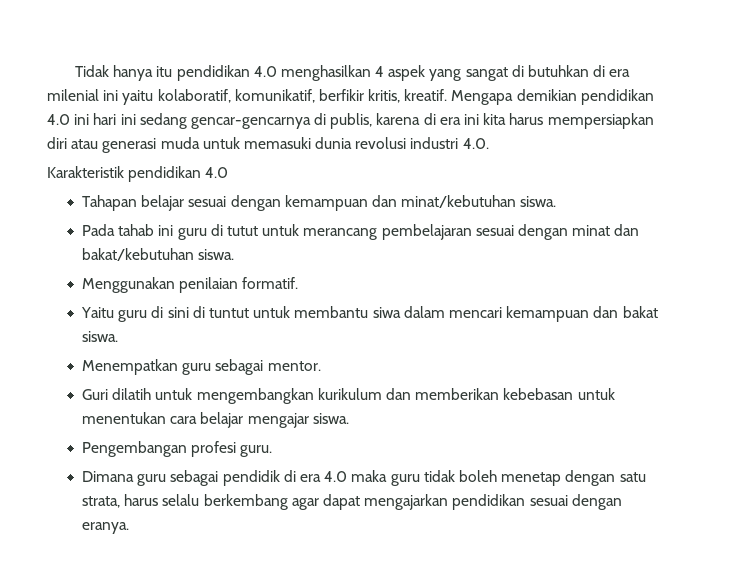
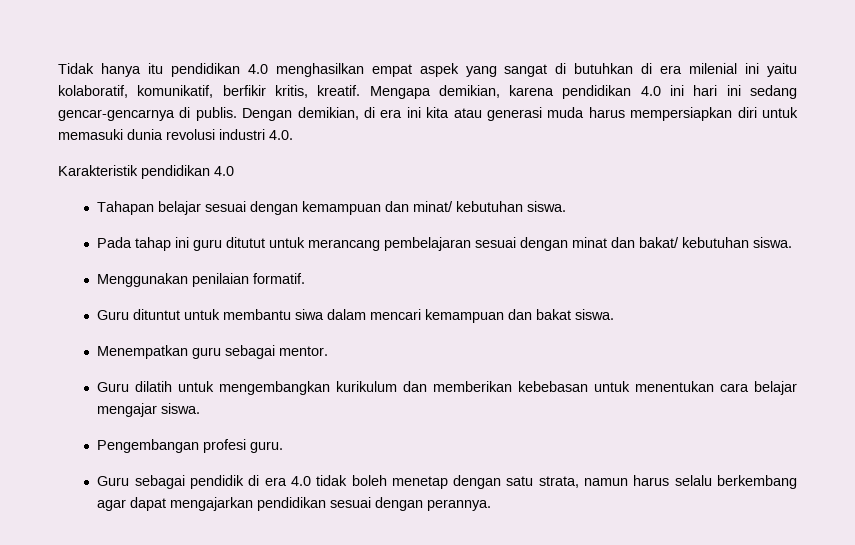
- Tidak hanya itu pendidikan 4.0 menghasilkan 4 aspek yang sangat di butuhkan di era milenial ini yaitu kolaboratif, komunikatif, berfikir kritis, kreatif.
+ Tidak hanya itu pendidikan 4.0 menghasilkan empat aspek yang sangat di butuhkan di era milenial ini yaitu kolaboratif, komunikatif, berfikir kritis, kreatif.
- Mengapa demikian pendidikan 4.0 ini hari ini sedang gencar-gencarnya di publis, karena di era ini kita harus mempersiapkan diri atau generasi muda untuk memasuki dunia revolusi industri 4.0.
+ Mengapa demikian, karena pendidikan 4.0 ini hari ini sedang gencar-gencarnya di publis. Dengan demikian, di era ini kita atau generasi muda harus mempersiapkan diri untuk memasuki dunia revolusi industri 4.0.
- Tahapan belajar sesuai dengan kemampuan dan minat/kebutuhan siswa.
+ Tahapan belajar sesuai dengan kemampuan dan minat/ kebutuhan siswa.
- Pada tahab ini guru di tutut untuk merancang pembelajaran sesuai dengan minat dan bakat/kebutuhan siswa.
+ Pada tahap ini guru ditutut untuk merancang pembelajaran sesuai dengan minat dan bakat/ kebutuhan siswa.
- Yaitu guru di sini di tuntut untuk membantu siwa dalam mencari kemampuan dan bakat siswa.
+ Guru dituntut untuk membantu siwa dalam mencari kemampuan dan bakat siswa.
- Guri dilatih untuk mengembangkan kurikulum dan memberikan kebebasan untuk menentukan cara belajar mengajar siswa.
+ Guru dilatih untuk mengembangkan kurikulum dan memberikan kebebasan untuk menentukan cara belajar mengajar siswa.
- Dimana guru sebagai pendidik di era 4.0 maka guru tidak boleh menetap dengan satu strata, harus selalu berkembang agar dapat mengajarkan pendidikan sesuai dengan eranya.
+ Guru sebagai pendidik di era 4.0 tidak boleh menetap dengan satu strata, namun harus selalu berkembang agar dapat mengajarkan pendidikan sesuai dengan perannya.

